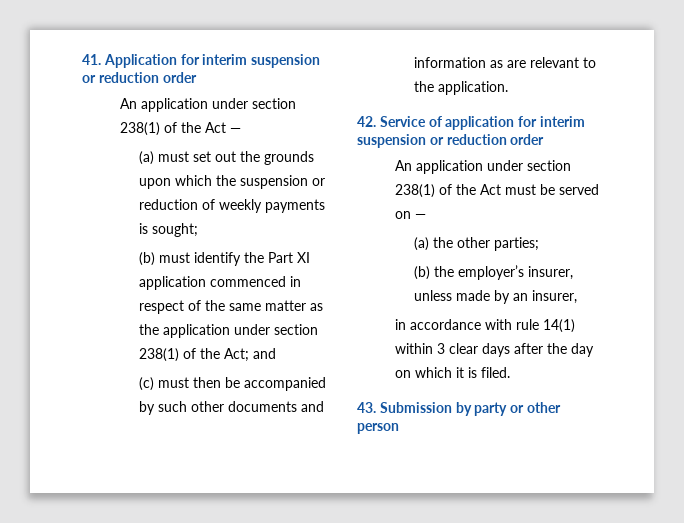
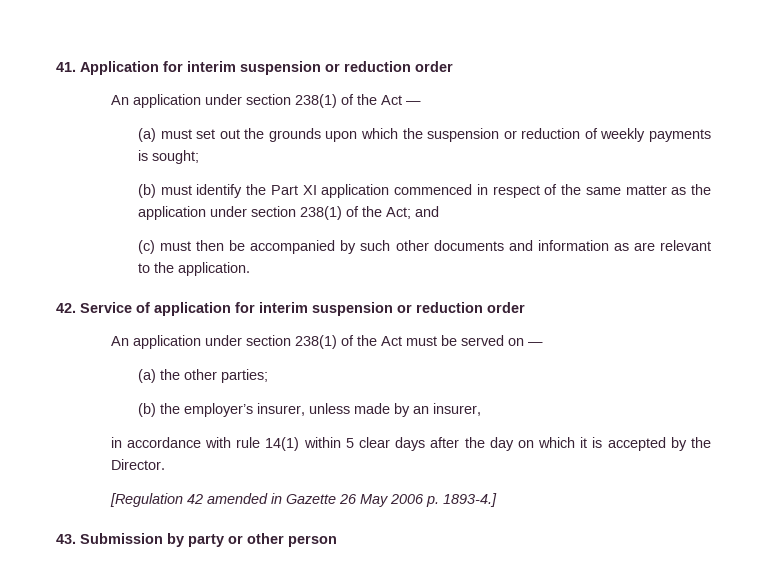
- in accordance with rule 14(1) within 3 clear days after the day on which it is filed.
+ in accordance with rule 14(1) within 5 clear days after the day on which it is accepted by the Director.
+ [Regulation 42 amended in Gazette 26 May 2006 p. 1893-4.]

